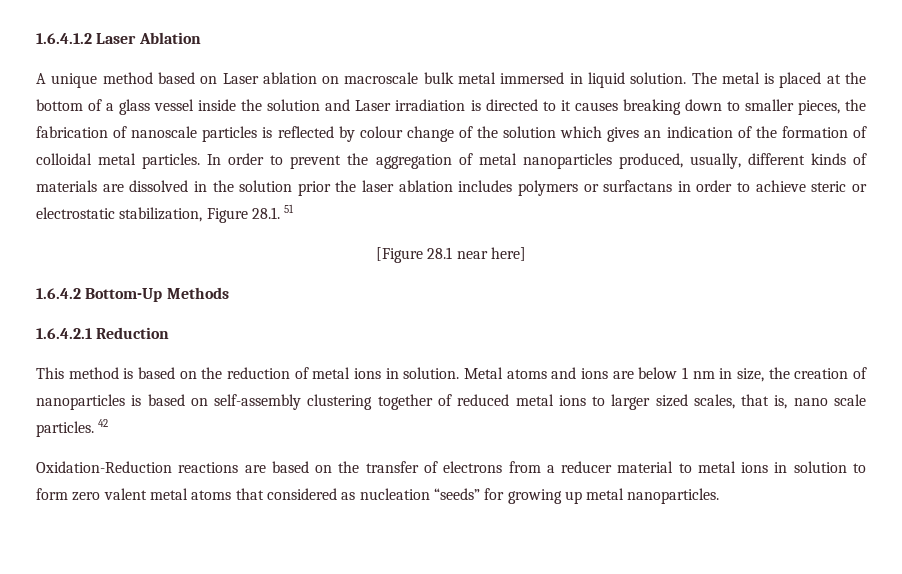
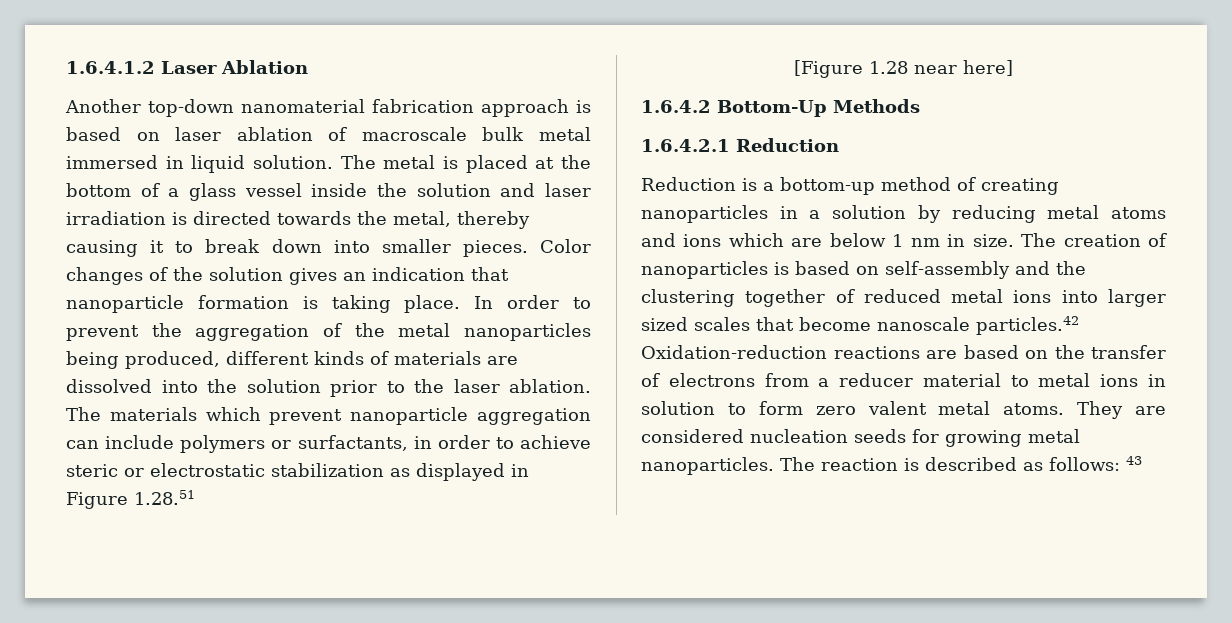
- A unique method based on Laser ablation on macroscale bulk metal immersed in liquid solution.
+ Another top-down nanomaterial fabrication approach is based on laser ablation of macroscale bulk metal immersed in liquid solution.
- The metal is placed at the bottom of a glass vessel inside the solution and Laser irradiation is directed to it causes breaking down to smaller pieces, the fabrication of nanoscale particles is reflected by colour change of the solution which gives an indication of the formation of colloidal metal particles.
+ The metal is placed at the bottom of a glass vessel inside the solution and laser irradiation is directed towards the metal, thereby causing it to break down into smaller pieces. Color changes of the solution gives an indication that nanoparticle formation is taking place.
- In order to prevent the aggregation of metal nanoparticles produced, usually, different kinds of materials are dissolved in the solution prior the laser ablation includes polymers or surfactans in order to achieve steric or electrostatic stabilization, Figure 28.1. 51
+ In order to prevent the aggregation of the metal nanoparticles being produced, different kinds of materials are dissolved into the solution prior to the laser ablation. The materials which prevent nanoparticle aggregation can include polymers or surfactants, in order to achieve steric or electrostatic stabilization as displayed in Figure 1.28.51
- [Figure 28.1 near here]
+ [Figure 1.28 near here]
- This method is based on the reduction of metal ions in solution. Metal atoms and ions are below 1 nm in size, the creation of nanoparticles is based on self-assembly clustering together of reduced metal ions to larger sized scales, that is, nano scale particles. 42
- Oxidation-Reduction reactions are based on the transfer of electrons from a reducer material to metal ions in solution to form zero valent metal atoms that considered as nucleation “seeds” for growing up metal nanoparticles.
+ Reduction is a bottom-up method of creating nanoparticles in a solution by reducing metal atoms and ions which are below 1 nm in size. The creation of nanoparticles is based on self-assembly and the clustering together of reduced metal ions into larger sized scales that become nanoscale particles.42 Oxidation-reduction reactions are based on the transfer of electrons from a reducer material to metal ions in solution to form zero valent metal atoms. They are considered nucleation seeds for growing metal nanoparticles.
+ The reaction is described as follows: 43

